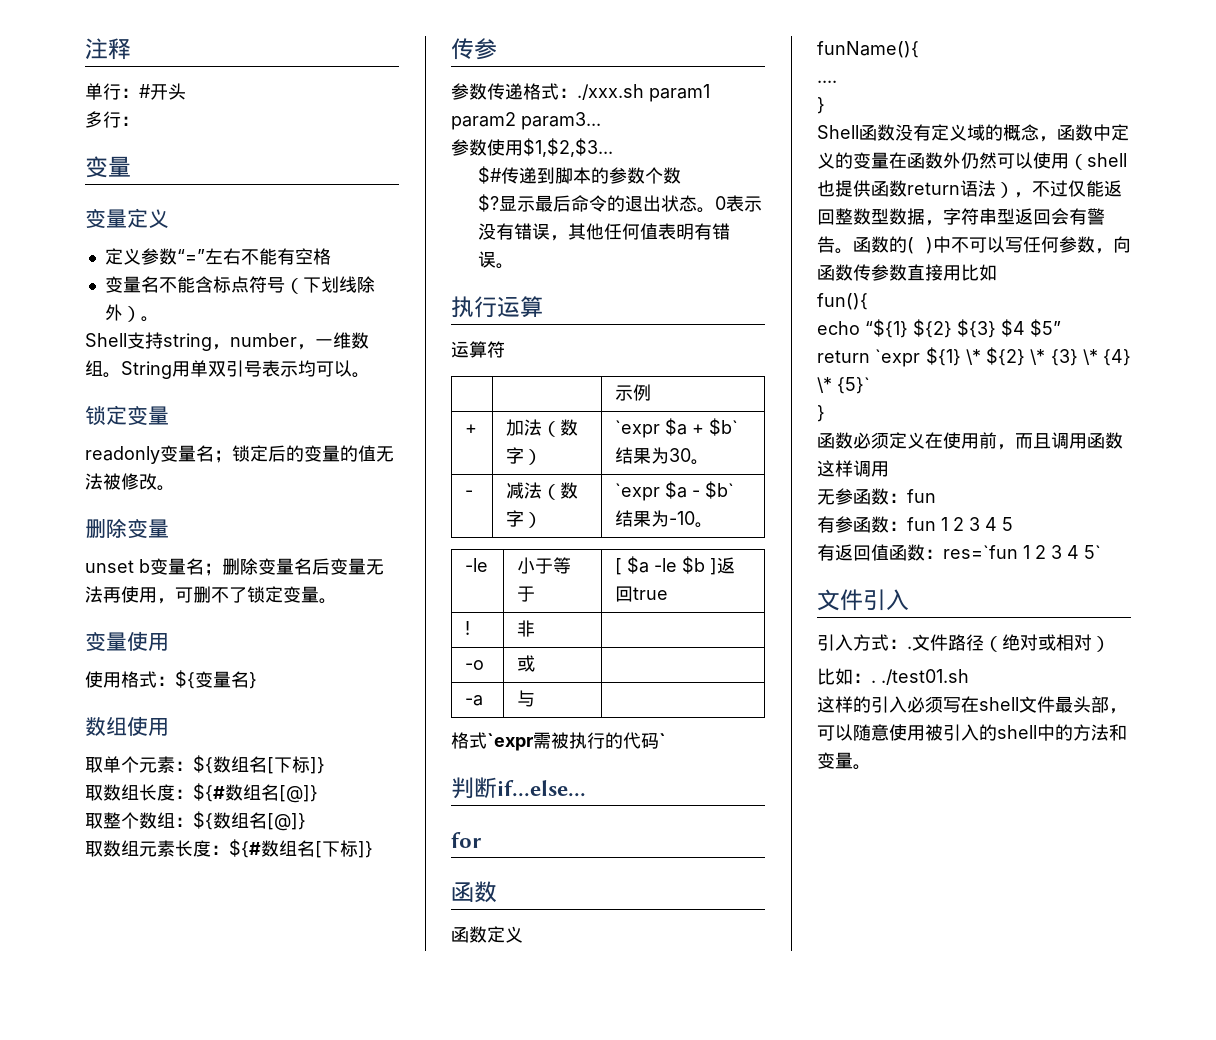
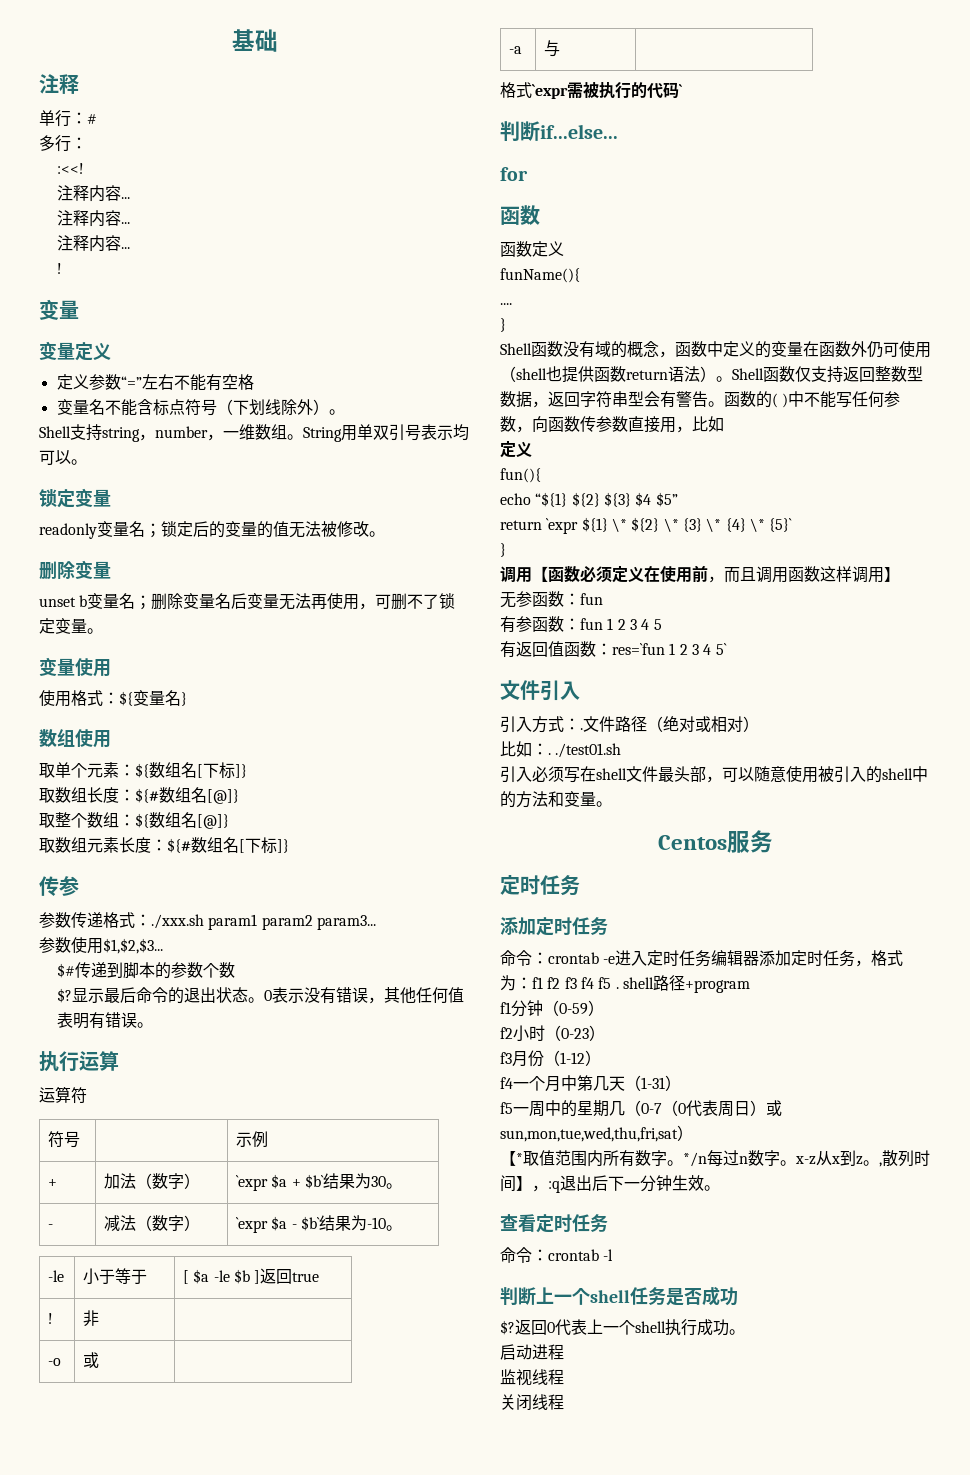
+ 基础
- 单行：#开头
+ 单行：#
+ :<<!
+ 注释内容...
+ 注释内容...
+ 注释内容...
+ !
- | | 示例
+ 符号 | | 示例
- Shell函数没有定义域的概念，函数中定义的变量在函数外仍然可以使用（shell也提供函数return语法），不过仅能返回整数型数据，字符串型返回会有警告。
+ Shell函数没有域的概念，函数中定义的变量在函数外仍可使用（shell也提供函数return语法）。Shell函数仅支持返回整数型数据，返回字符串型会有警告。
- 函数的( )中不可以写任何参数，向函数传参数直接用比如
+ 函数的( )中不能写任何参数，向函数传参数直接用，比如
+ 定义
- 函数必须定义在使用前，而且调用函数这样调用
+ 调用【函数必须定义在使用前，而且调用函数这样调用】
- 这样的引入必须写在shell文件最头部，可以随意使用被引入的shell中的方法和变量。
+ 引入必须写在shell文件最头部，可以随意使用被引入的shell中的方法和变量。
+ Centos服务
+ 定时任务
+ 添加定时任务
+ 命令：crontab -e进入定时任务编辑器添加定时任务，格式为：f1 f2 f3 f4 f5 . shell路径+program
+ f1分钟（0-59）
+ f2小时（0-23）
+ f3月份（1-12）
+ f4一个月中第几天（1-31）
+ f5一周中的星期几（0-7（0代表周日）或sun,mon,tue,wed,thu,fri,sat）
+ 【*取值范围内所有数字。*/n每过n数字。x-z从x到z。,散列时间】，:q退出后下一分钟生效。
+ 查看定时任务
+ 命令：crontab -l
+ 判断上一个shell任务是否成功
+ $?返回0代表上一个shell执行成功。
+ 启动进程
+ 监视线程
+ 关闭线程

